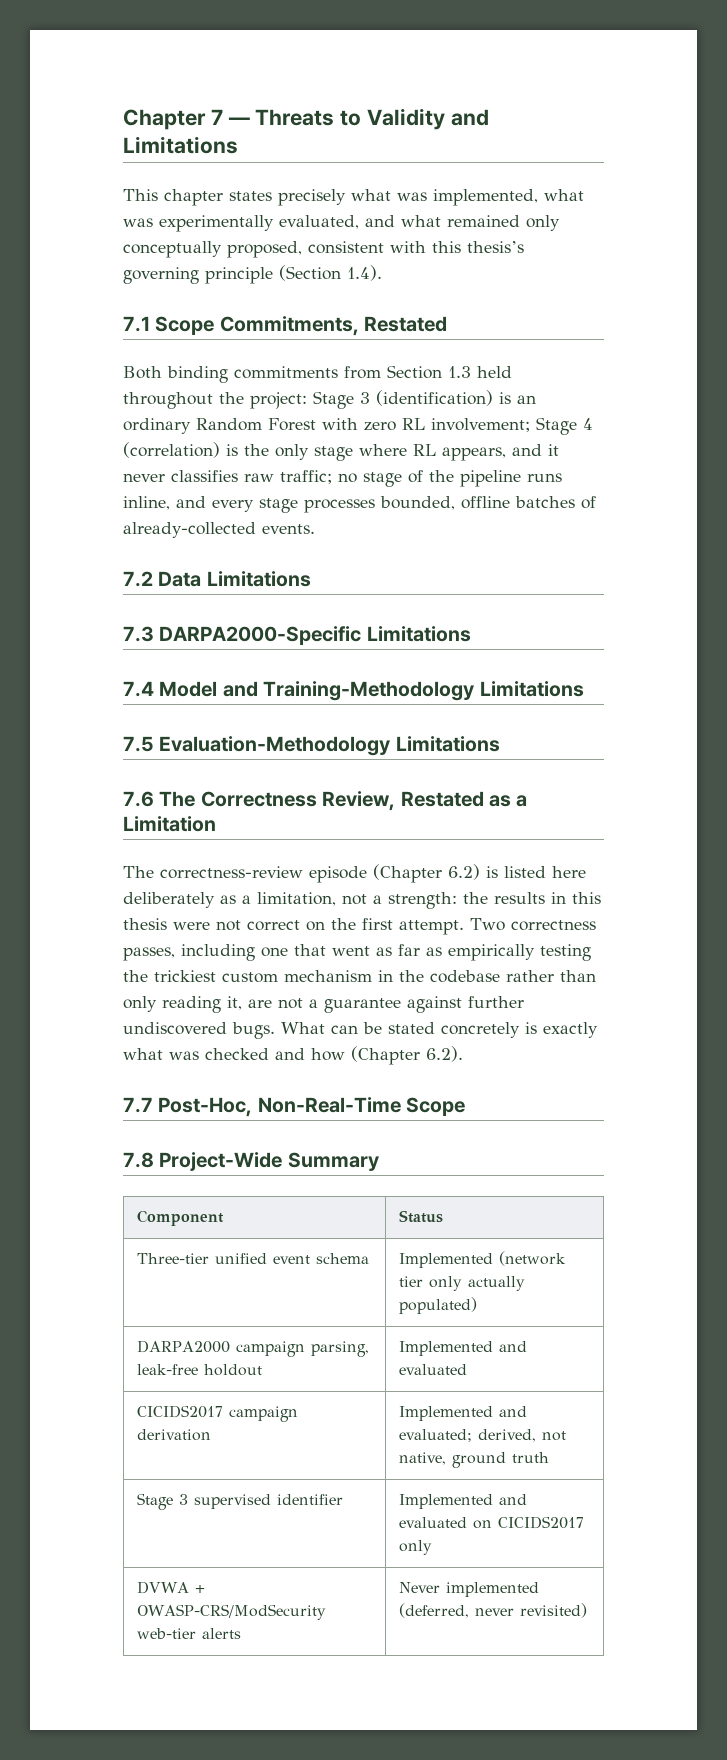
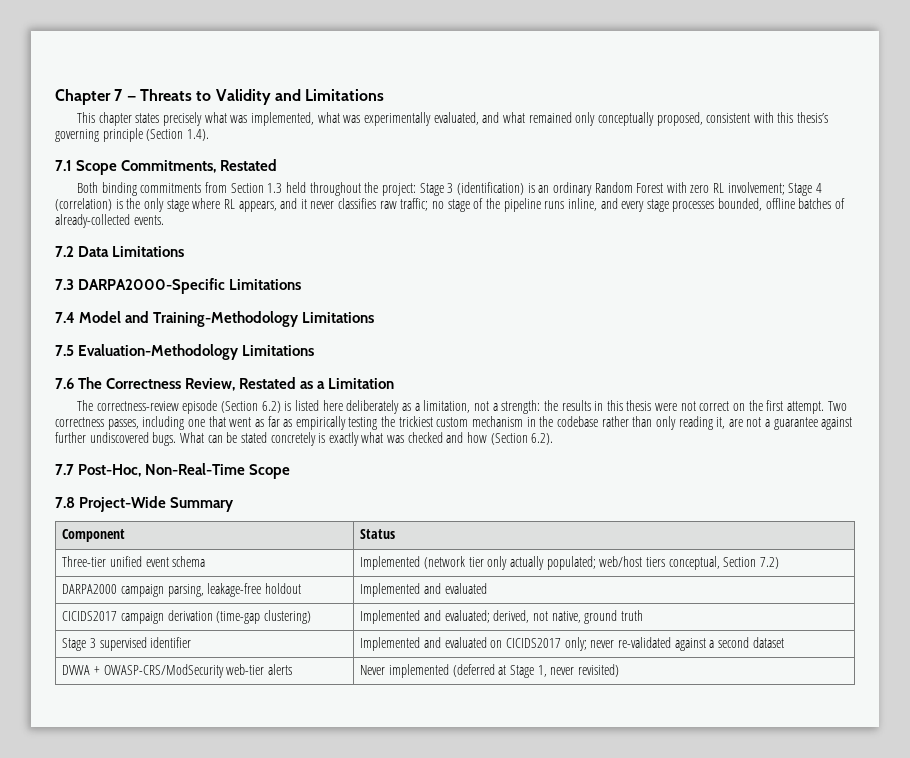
- The correctness-review episode (Chapter 6.2) is listed here deliberately as a limitation, not a strength: the results in this thesis were not correct on the first attempt.
+ The correctness-review episode (Section 6.2) is listed here deliberately as a limitation, not a strength: the results in this thesis were not correct on the first attempt.
- What can be stated concretely is exactly what was checked and how (Chapter 6.2).
+ What can be stated concretely is exactly what was checked and how (Section 6.2).
- Three-tier unified event schema | Implemented (network tier only actually populated)
+ Three-tier unified event schema | Implemented (network tier only actually populated; web/host tiers conceptual, Section 7.2)
- DARPA2000 campaign parsing, leak-free holdout | Implemented and evaluated
+ DARPA2000 campaign parsing, leakage-free holdout | Implemented and evaluated
- CICIDS2017 campaign derivation | Implemented and evaluated; derived, not native, ground truth
+ CICIDS2017 campaign derivation (time-gap clustering) | Implemented and evaluated; derived, not native, ground truth
- Stage 3 supervised identifier | Implemented and evaluated on CICIDS2017 only
+ Stage 3 supervised identifier | Implemented and evaluated on CICIDS2017 only; never re-validated against a second dataset
- DVWA + OWASP-CRS/ModSecurity web-tier alerts | Never implemented (deferred, never revisited)
+ DVWA + OWASP-CRS/ModSecurity web-tier alerts | Never implemented (deferred at Stage 1, never revisited)

